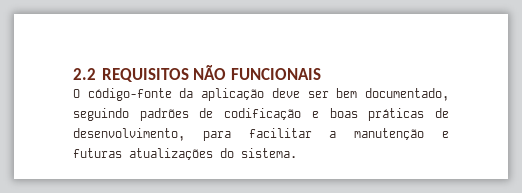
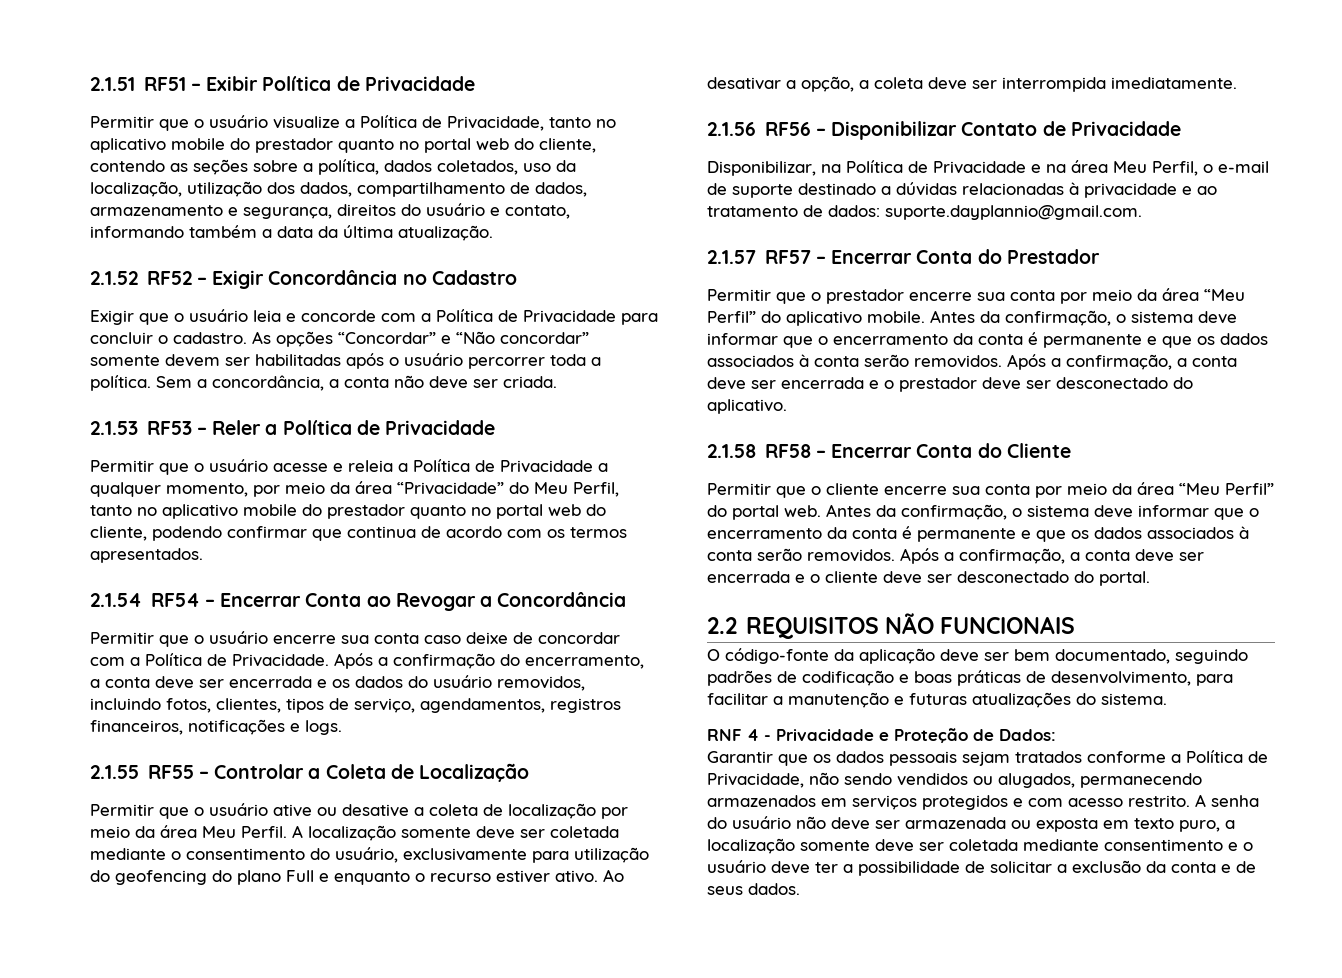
+ 2.1.51 RF51 – Exibir Política de Privacidade
+ Permitir que o usuário visualize a Política de Privacidade, tanto no aplicativo mobile do prestador quanto no portal web do cliente, contendo as seções sobre a política, dados coletados, uso da localização, utilização dos dados, compartilhamento de dados, armazenamento e segurança, direitos do usuário e contato, informando também a data da última atualização.
+ 2.1.52 RF52 – Exigir Concordância no Cadastro
+ Exigir que o usuário leia e concorde com a Política de Privacidade para concluir o cadastro. As opções “Concordar” e “Não concordar” somente devem ser habilitadas após o usuário percorrer toda a política. Sem a concordância, a conta não deve ser criada.
+ 2.1.53 RF53 – Reler a Política de Privacidade
+ Permitir que o usuário acesse e releia a Política de Privacidade a qualquer momento, por meio da área “Privacidade” do Meu Perfil, tanto no aplicativo mobile do prestador quanto no portal web do cliente, podendo confirmar que continua de acordo com os termos apresentados.
+ 2.1.54 RF54 – Encerrar Conta ao Revogar a Concordância
+ Permitir que o usuário encerre sua conta caso deixe de concordar com a Política de Privacidade. Após a confirmação do encerramento, a conta deve ser encerrada e os dados do usuário removidos, incluindo fotos, clientes, tipos de serviço, agendamentos, registros financeiros, notificações e logs.
+ 2.1.55 RF55 – Controlar a Coleta de Localização
+ Permitir que o usuário ative ou desative a coleta de localização por meio da área Meu Perfil. A localização somente deve ser coletada mediante o consentimento do usuário, exclusivamente para utilização do geofencing do plano Full e enquanto o recurso estiver ativo. Ao desativar a opção, a coleta deve ser interrompida imediatamente.
+ 2.1.56 RF56 – Disponibilizar Contato de Privacidade
+ Disponibilizar, na Política de Privacidade e na área Meu Perfil, o e-mail de suporte destinado a dúvidas relacionadas à privacidade e ao tratamento de dados: suporte.dayplannio@gmail.com.
+ 2.1.57 RF57 – Encerrar Conta do Prestador
+ Permitir que o prestador encerre sua conta por meio da área “Meu Perfil” do aplicativo mobile. Antes da confirmação, o sistema deve informar que o encerramento da conta é permanente e que os dados associados à conta serão removidos. Após a confirmação, a conta deve ser encerrada e o prestador deve ser desconectado do aplicativo.
+ 2.1.58 RF58 – Encerrar Conta do Cliente
+ Permitir que o cliente encerre sua conta por meio da área “Meu Perfil” do portal web. Antes da confirmação, o sistema deve informar que o encerramento da conta é permanente e que os dados associados à conta serão removidos. Após a confirmação, a conta deve ser encerrada e o cliente deve ser desconectado do portal.
+ RNF 4 - Privacidade e Proteção de Dados:
+ Garantir que os dados pessoais sejam tratados conforme a Política de Privacidade, não sendo vendidos ou alugados, permanecendo armazenados em serviços protegidos e com acesso restrito. A senha do usuário não deve ser armazenada ou exposta em texto puro, a localização somente deve ser coletada mediante consentimento e o usuário deve ter a possibilidade de solicitar a exclusão da conta e de seus dados.

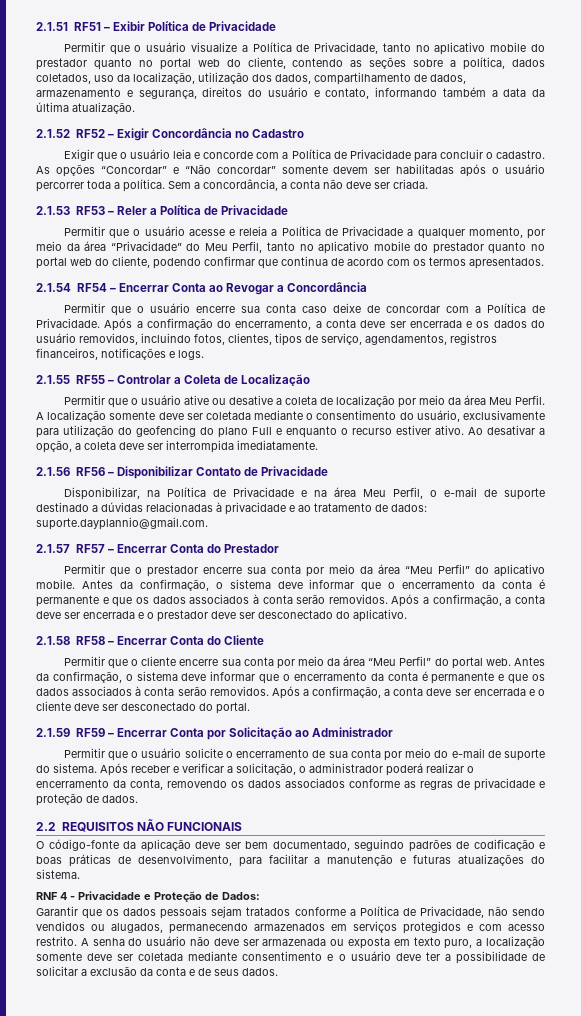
+ 2.1.59 RF59 – Encerrar Conta por Solicitação ao Administrador
+ Permitir que o usuário solicite o encerramento de sua conta por meio do e-mail de suporte do sistema. Após receber e verificar a solicitação, o administrador poderá realizar o encerramento da conta, removendo os dados associados conforme as regras de privacidade e proteção de dados.

